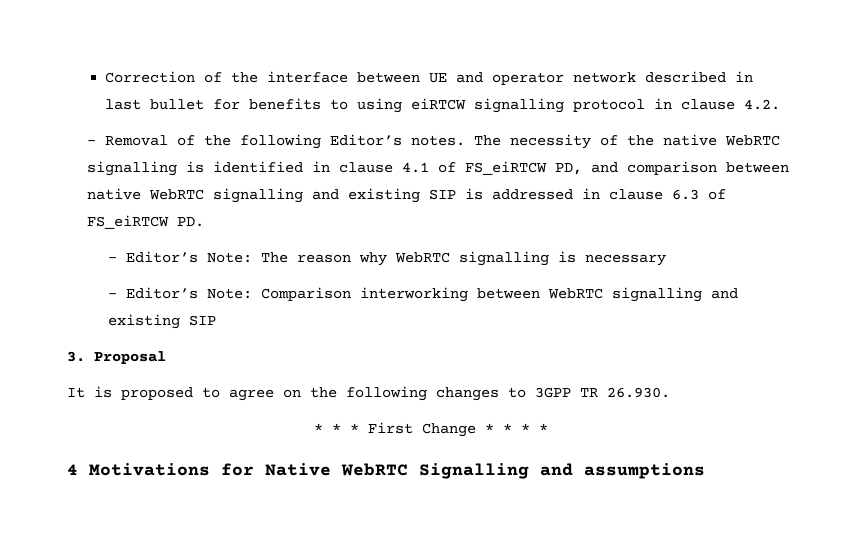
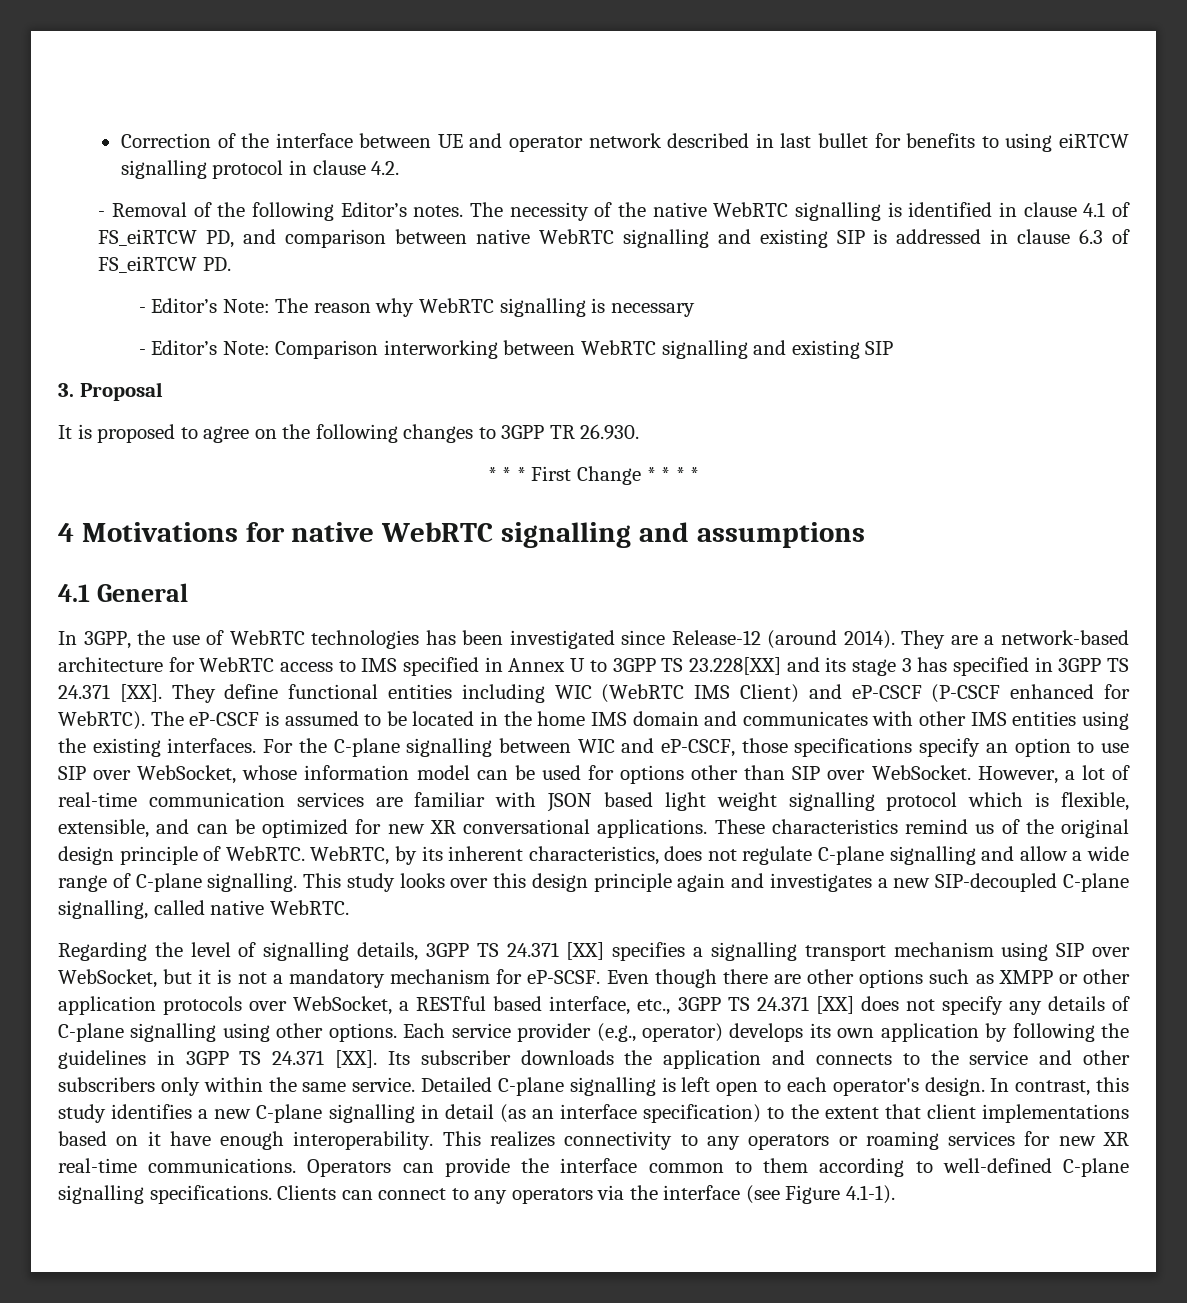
- 4 Motivations for Native WebRTC Signalling and assumptions
+ 4 Motivations for native WebRTC signalling and assumptions
+ 4.1 General
+ In 3GPP, the use of WebRTC technologies has been investigated since Release-12 (around 2014). They are a network-based architecture for WebRTC access to IMS specified in Annex U to 3GPP TS 23.228[XX] and its stage 3 has specified in 3GPP TS 24.371 [XX]. They define functional entities including WIC (WebRTC IMS Client) and eP-CSCF (P-CSCF enhanced for WebRTC). The eP-CSCF is assumed to be located in the home IMS domain and communicates with other IMS entities using the existing interfaces. For the C-plane signalling between WIC and eP-CSCF, those specifications specify an option to use SIP over WebSocket, whose information model can be used for options other than SIP over WebSocket. However, a lot of real-time communication services are familiar with JSON based light weight signalling protocol which is flexible, extensible, and can be optimized for new XR conversational applications. These characteristics remind us of the original design principle of WebRTC. WebRTC, by its inherent characteristics, does not regulate C-plane signalling and allow a wide range of C-plane signalling. This study looks over this design principle again and investigates a new SIP-decoupled C-plane signalling, called native WebRTC.
+ Regarding the level of signalling details, 3GPP TS 24.371 [XX] specifies a signalling transport mechanism using SIP over WebSocket, but it is not a mandatory mechanism for eP-SCSF. Even though there are other options such as XMPP or other application protocols over WebSocket, a RESTful based interface, etc., 3GPP TS 24.371 [XX] does not specify any details of C-plane signalling using other options. Each service provider (e.g., operator) develops its own application by following the guidelines in 3GPP TS 24.371 [XX]. Its subscriber downloads the application and connects to the service and other subscribers only within the same service. Detailed C-plane signalling is left open to each operator's design. In contrast, this study identifies a new C-plane signalling in detail (as an interface specification) to the extent that client implementations based on it have enough interoperability. This realizes connectivity to any operators or roaming services for new XR real-time communications. Operators can provide the interface common to them according to well-defined C-plane signalling specifications. Clients can connect to any operators via the interface (see Figure 4.1-1).

